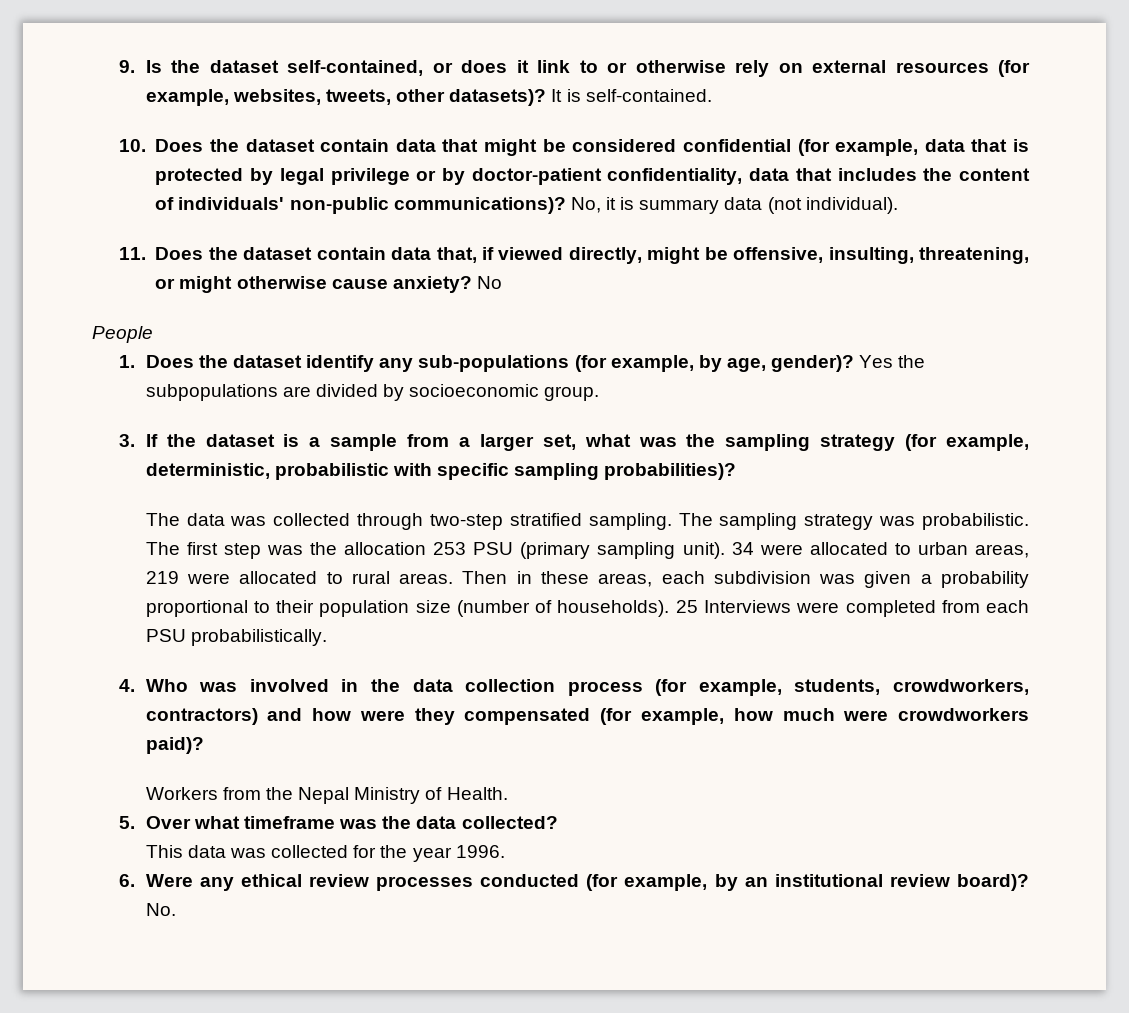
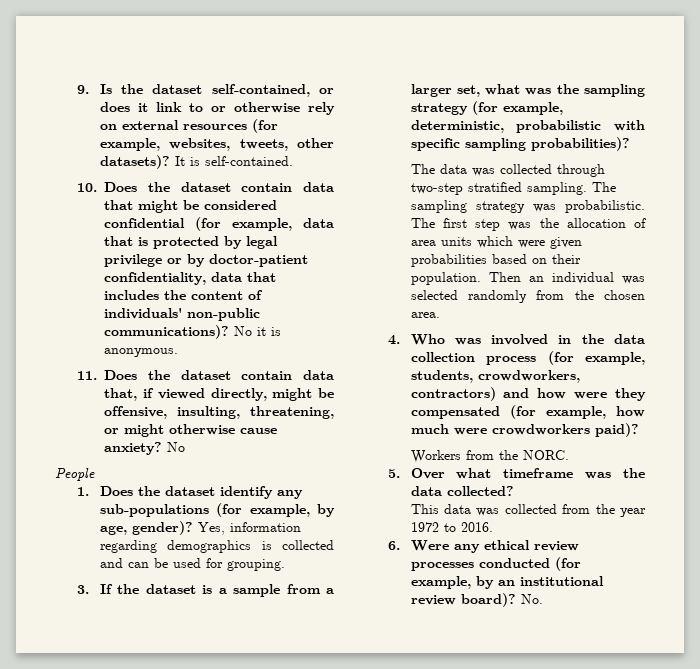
- No, it is summary data (not individual).
+ No it is anonymous.
- Yes the subpopulations are divided by socioeconomic group.
+ Yes, information regarding demographics is collected and can be used for grouping.
- The first step was the allocation 253 PSU (primary sampling unit). 34 were allocated to urban areas, 219 were allocated to rural areas. Then in these areas, each subdivision was given a probability proportional to their population size (number of households). 25 Interviews were completed from each PSU probabilistically.
+ The first step was the allocation of area units which were given probabilities based on their population. Then an individual was selected randomly from the chosen area.
- Workers from the Nepal Ministry of Health.
+ Workers from the NORC.
- This data was collected for the year 1996.
+ This data was collected from the year 1972 to 2016.

